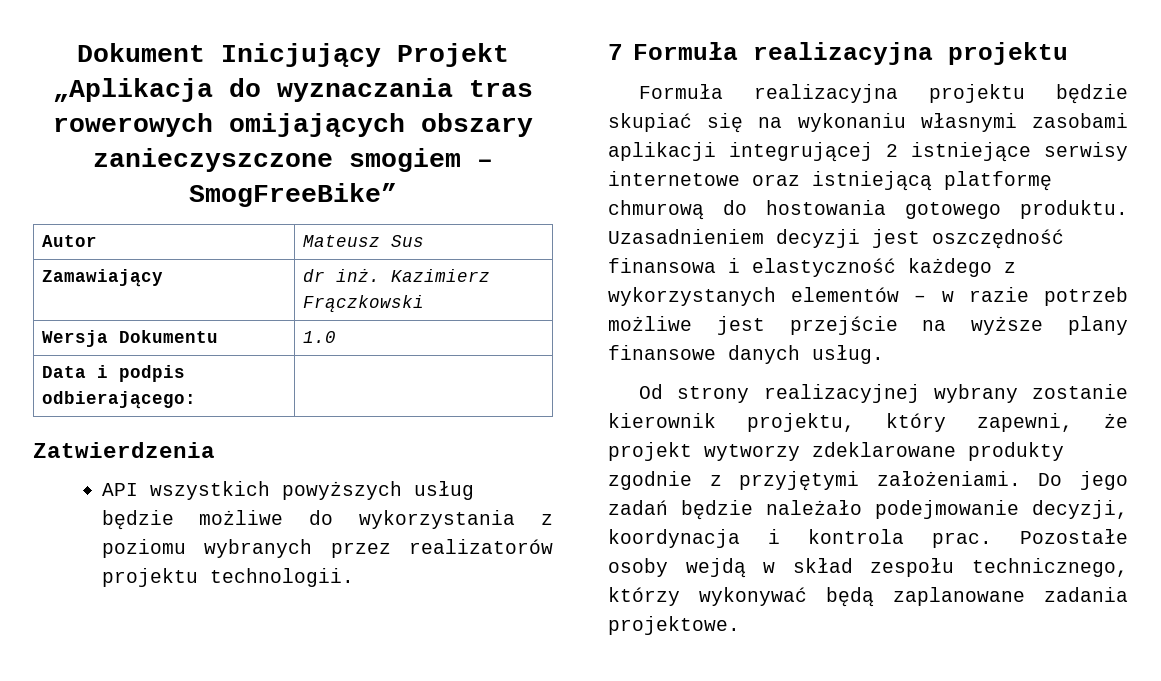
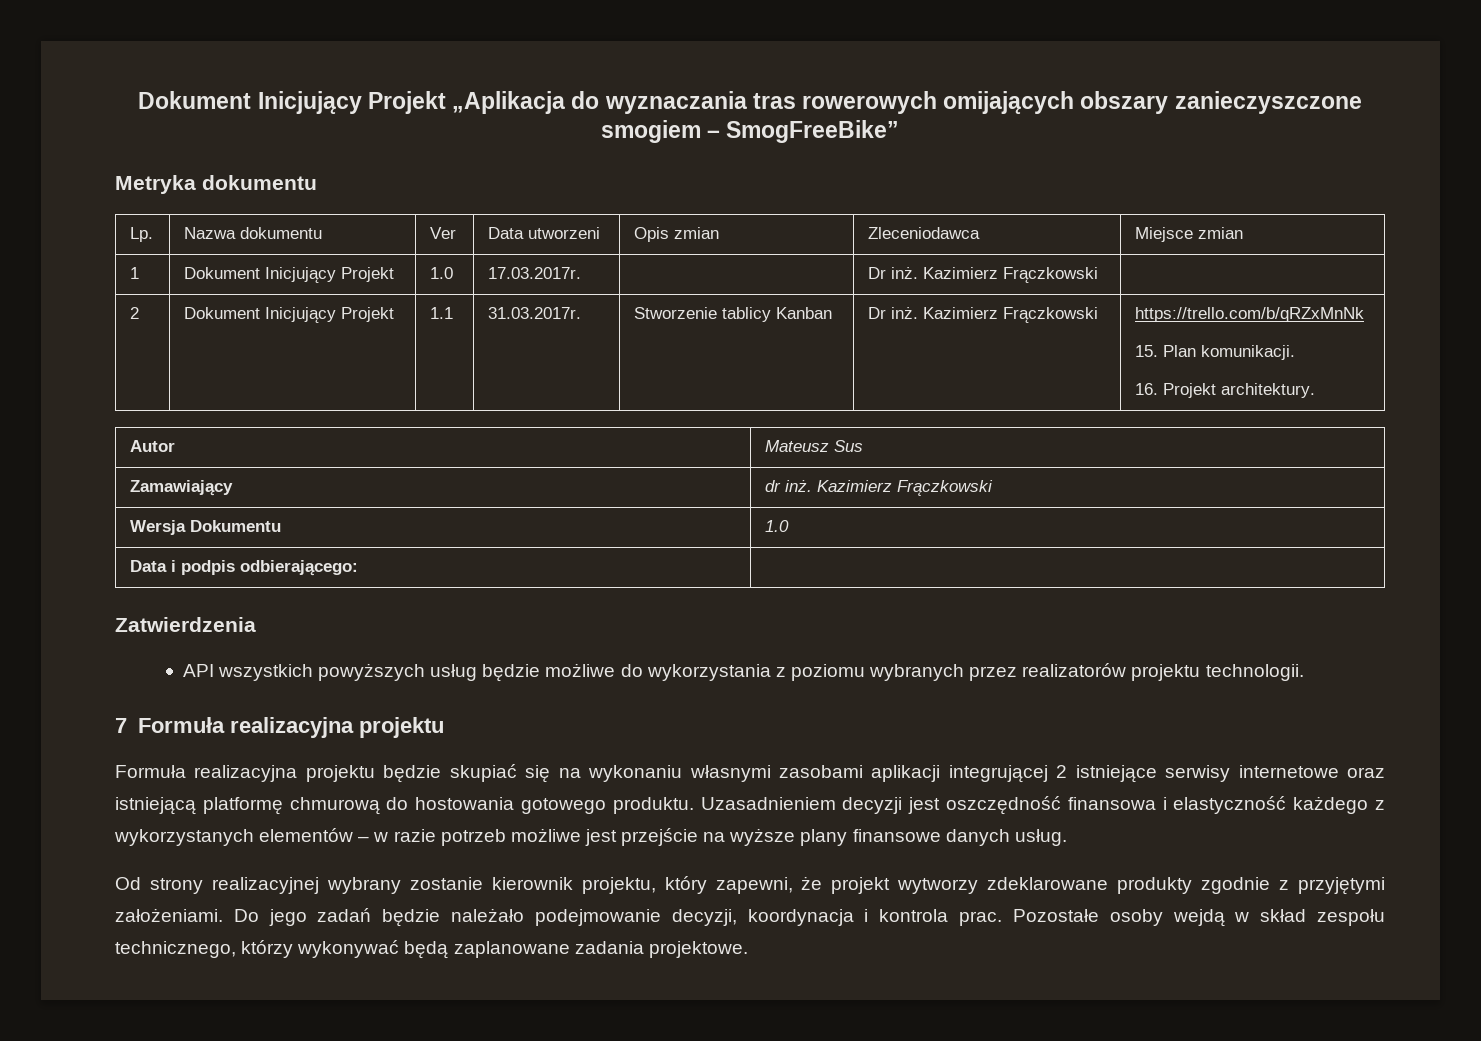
+ Metryka dokumentu
+ Lp. | Nazwa dokumentu | Ver | Data utworzeni | Opis zmian | Zleceniodawca | Miejsce zmian
+ 1 | Dokument Inicjujący Projekt | 1.0 | 17.03.2017r. | | Dr inż. Kazimierz Frączkowski |
+ 2 | Dokument Inicjujący Projekt | 1.1 | 31.03.2017r. | Stworzenie tablicy Kanban | Dr inż. Kazimierz Frączkowski | https://trello.com/b/qRZxMnNk
+ 15. Plan komunikacji.
+ 16. Projekt architektury.

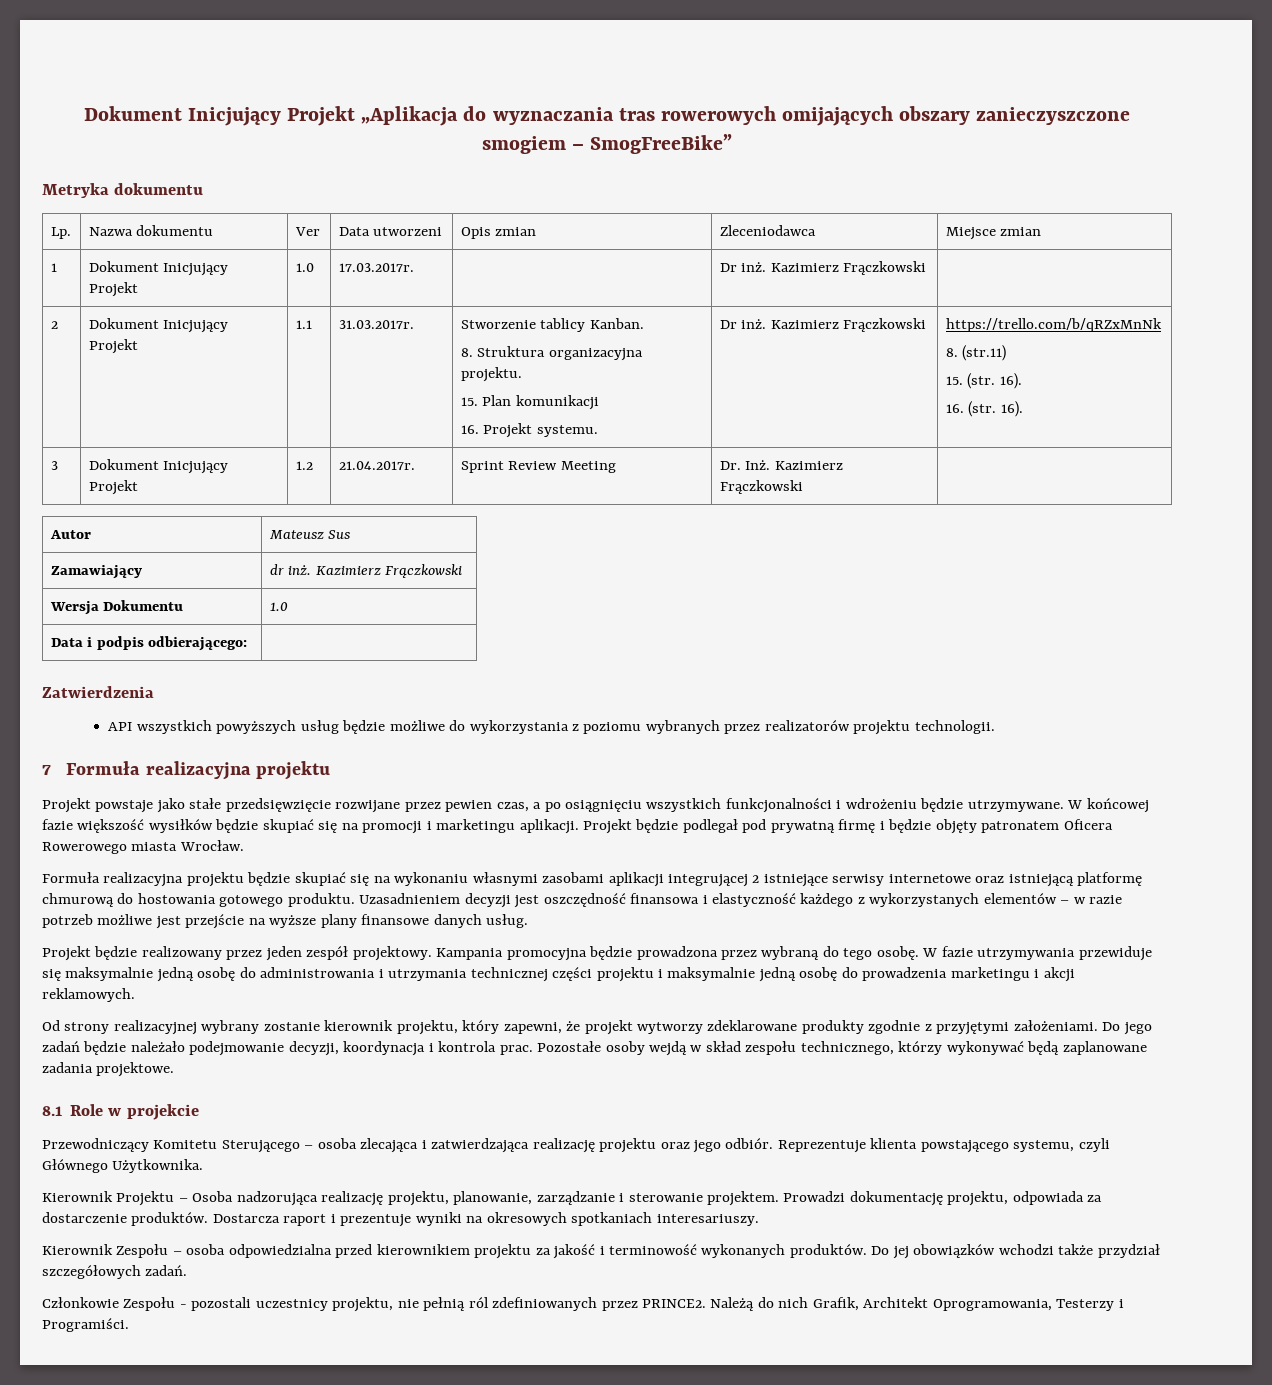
- 2 | Dokument Inicjujący Projekt | 1.1 | 31.03.2017r. | Stworzenie tablicy Kanban | Dr inż. Kazimierz Frączkowski | https://trello.com/b/qRZxMnNk
- 15. Plan komunikacji.
- 16. Projekt architektury.
+ 2 | Dokument Inicjujący Projekt | 1.1 | 31.03.2017r. | Stworzenie tablicy Kanban.
+ 8. Struktura organizacyjna projektu.
+ 15. Plan komunikacji
+ 16. Projekt systemu. | Dr inż. Kazimierz Frączkowski | https://trello.com/b/qRZxMnNk
+ 8. (str.11)
+ 15. (str. 16).
+ 16. (str. 16).
+ 3 | Dokument Inicjujący Projekt | 1.2 | 21.04.2017r. | Sprint Review Meeting | Dr. Inż. Kazimierz Frączkowski |
+ Projekt powstaje jako stałe przedsięwzięcie rozwijane przez pewien czas, a po osiągnięciu wszystkich funkcjonalności i wdrożeniu będzie utrzymywane. W końcowej fazie większość wysiłków będzie skupiać się na promocji i marketingu aplikacji. Projekt będzie podlegał pod prywatną firmę i będzie objęty patronatem Oficera Rowerowego miasta Wrocław.
+ Projekt będzie realizowany przez jeden zespół projektowy. Kampania promocyjna będzie prowadzona przez wybraną do tego osobę. W fazie utrzymywania przewiduje się maksymalnie jedną osobę do administrowania i utrzymania technicznej części projektu i maksymalnie jedną osobę do prowadzenia marketingu i akcji reklamowych.
+ 8.1 Role w projekcie
+ Przewodniczący Komitetu Sterującego – osoba zlecająca i zatwierdzająca realizację projektu oraz jego odbiór. Reprezentuje klienta powstającego systemu, czyli Głównego Użytkownika.
+ Kierownik Projektu – Osoba nadzorująca realizację projektu, planowanie, zarządzanie i sterowanie projektem. Prowadzi dokumentację projektu, odpowiada za dostarczenie produktów. Dostarcza raport i prezentuje wyniki na okresowych spotkaniach interesariuszy.
+ Kierownik Zespołu – osoba odpowiedzialna przed kierownikiem projektu za jakość i terminowość wykonanych produktów. Do jej obowiązków wchodzi także przydział szczegółowych zadań.
+ Członkowie Zespołu - pozostali uczestnicy projektu, nie pełnią ról zdefiniowanych przez PRINCE2. Należą do nich Grafik, Architekt Oprogramowania, Testerzy i Programiści.

